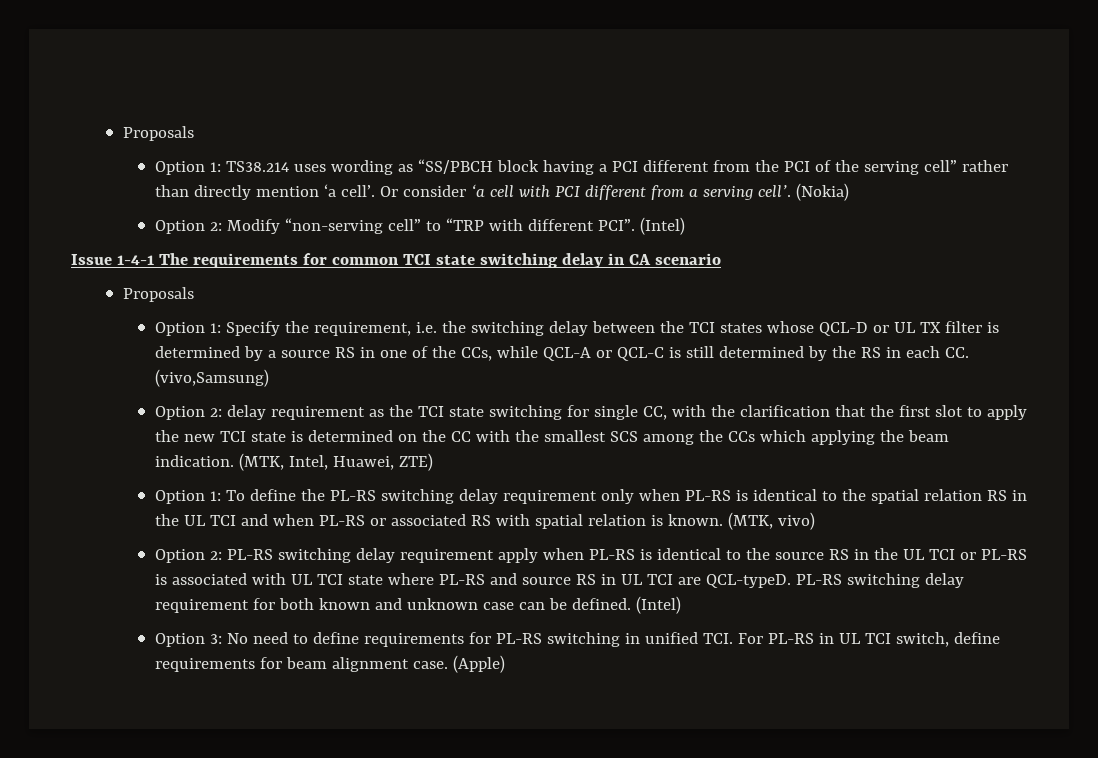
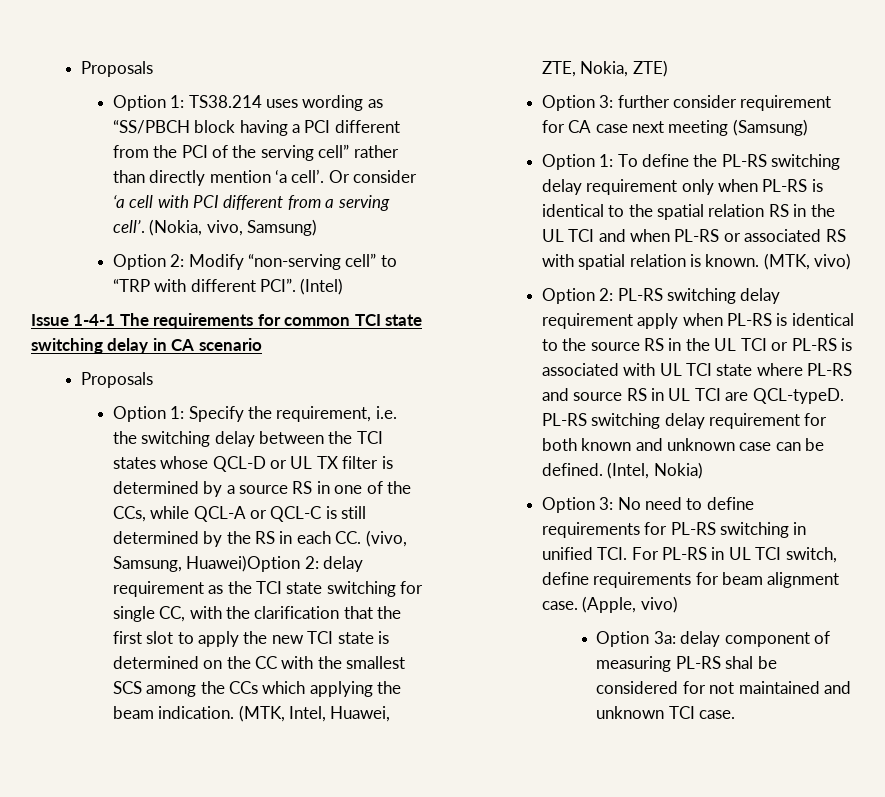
- (Nokia)
+ (Nokia, vivo, Samsung)
- Specify the requirement, i.e. the switching delay between the TCI states whose QCL-D or UL TX filter is determined by a source RS in one of the CCs, while QCL-A or QCL-C is still determined by the RS in each CC. (vivo,Samsung)
- Option 2:
+ Specify the requirement, i.e. the switching delay between the TCI states whose QCL-D or UL TX filter is determined by a source RS in one of the CCs, while QCL-A or QCL-C is still determined by the RS in each CC. (vivo, Samsung, Huawei)Option 2:
- (MTK, Intel, Huawei, ZTE)
+ (MTK, Intel, Huawei, ZTE, Nokia, ZTE)
+ Option 3: further consider requirement for CA case next meeting (Samsung)
- PL-RS switching delay requirement for both known and unknown case can be defined. (Intel)
+ PL-RS switching delay requirement for both known and unknown case can be defined. (Intel, Nokia)
- (Apple)
+ (Apple, vivo)
+ Option 3a: delay component of measuring PL-RS shal be considered for not maintained and unknown TCI case.

